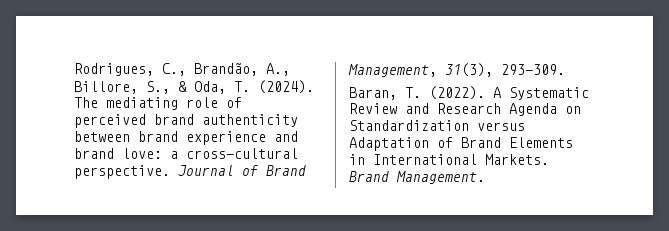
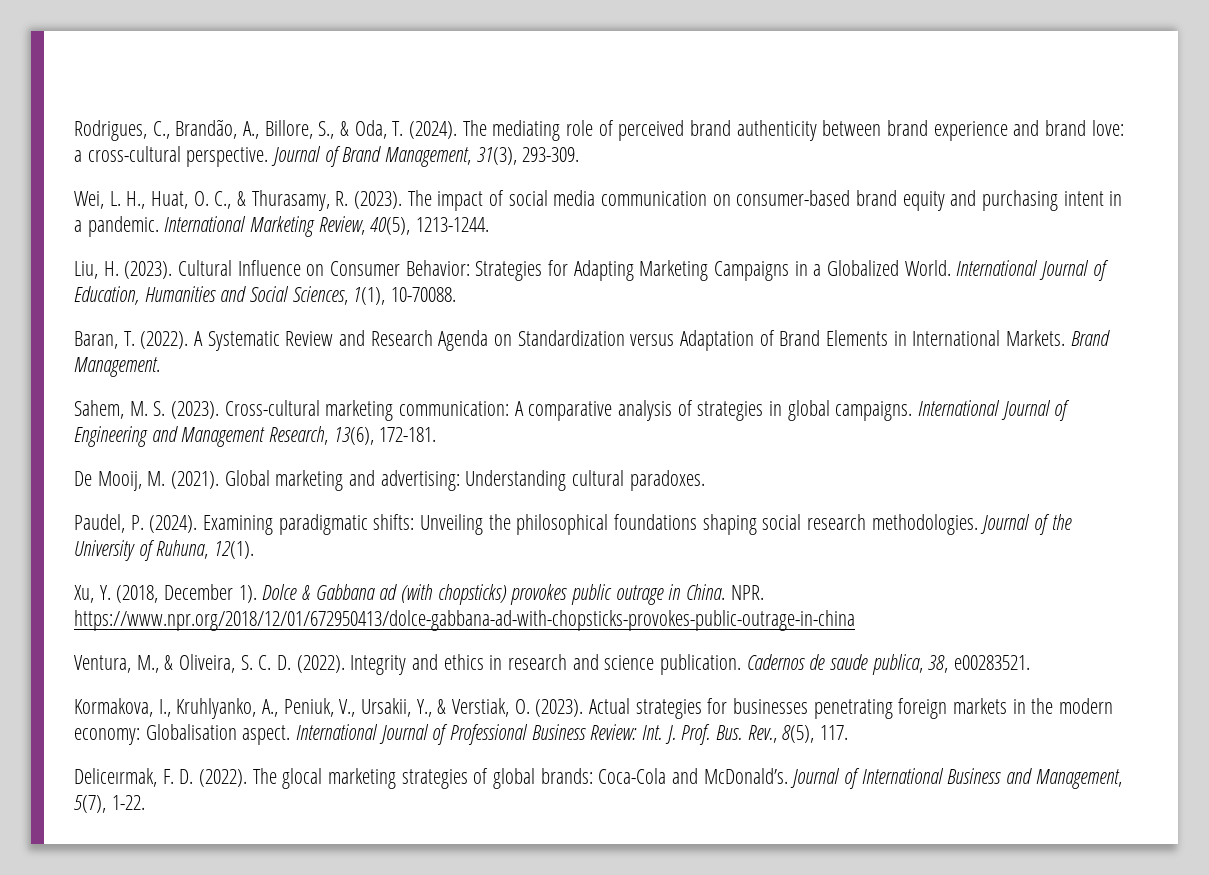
+ Wei, L. H., Huat, O. C., & Thurasamy, R. (2023). The impact of social media communication on consumer-based brand equity and purchasing intent in a pandemic. International Marketing Review, 40(5), 1213-1244.
+ Liu, H. (2023). Cultural Influence on Consumer Behavior: Strategies for Adapting Marketing Campaigns in a Globalized World. International Journal of Education, Humanities and Social Sciences, 1(1), 10-70088.
+ Sahem, M. S. (2023). Cross-cultural marketing communication: A comparative analysis of strategies in global campaigns. International Journal of Engineering and Management Research, 13(6), 172-181.
+ De Mooij, M. (2021). Global marketing and advertising: Understanding cultural paradoxes.
+ Paudel, P. (2024). Examining paradigmatic shifts: Unveiling the philosophical foundations shaping social research methodologies. Journal of the University of Ruhuna, 12(1).
+ Xu, Y. (2018, December 1). Dolce & Gabbana ad (with chopsticks) provokes public outrage in China. NPR. https://www.npr.org/2018/12/01/672950413/dolce-gabbana-ad-with-chopsticks-provokes-public-outrage-in-china
+ Ventura, M., & Oliveira, S. C. D. (2022). Integrity and ethics in research and science publication. Cadernos de saude publica, 38, e00283521.
+ Kormakova, I., Kruhlyanko, A., Peniuk, V., Ursakii, Y., & Verstiak, O. (2023). Actual strategies for businesses penetrating foreign markets in the modern economy: Globalisation aspect. International Journal of Professional Business Review: Int. J. Prof. Bus. Rev., 8(5), 117.
+ Deliceırmak, F. D. (2022). The glocal marketing strategies of global brands: Coca-Cola and McDonald’s. Journal of International Business and Management, 5(7), 1-22.

